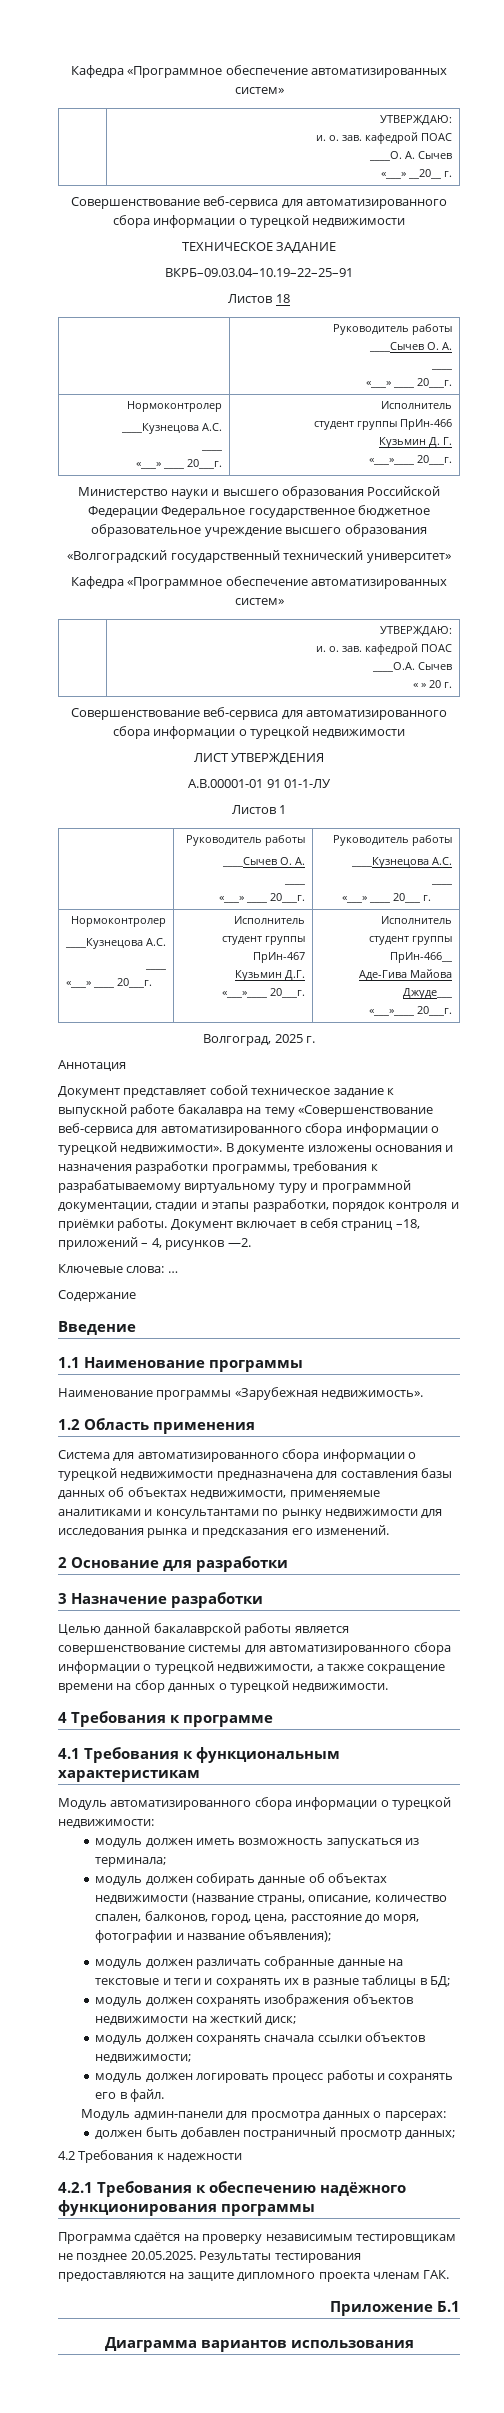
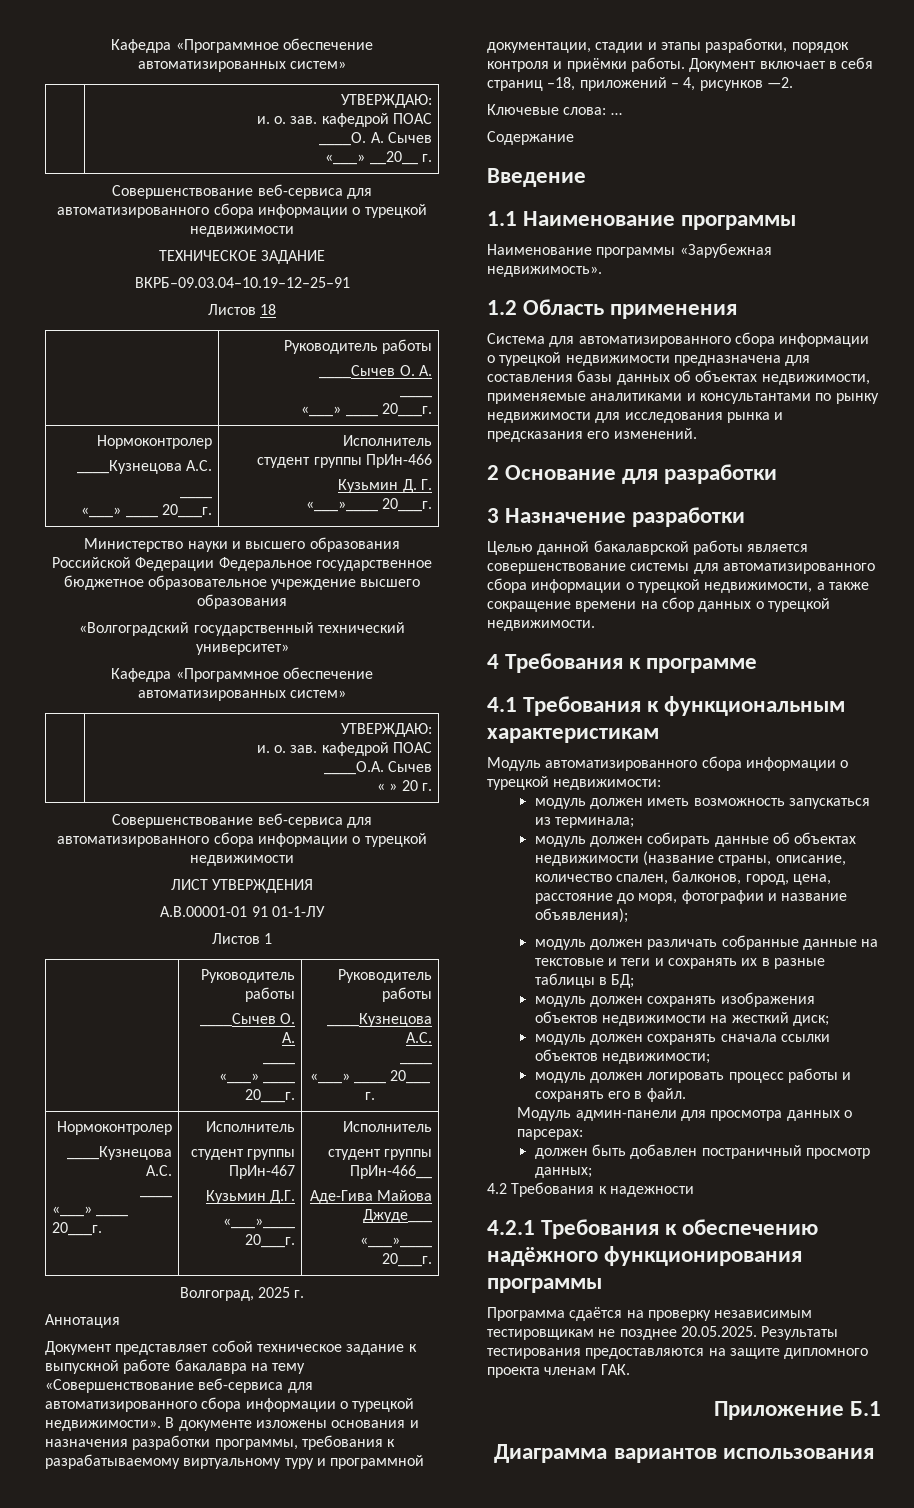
- ВКРБ–09.03.04–10.19–22–25–91
+ ВКРБ–09.03.04–10.19–12–25–91

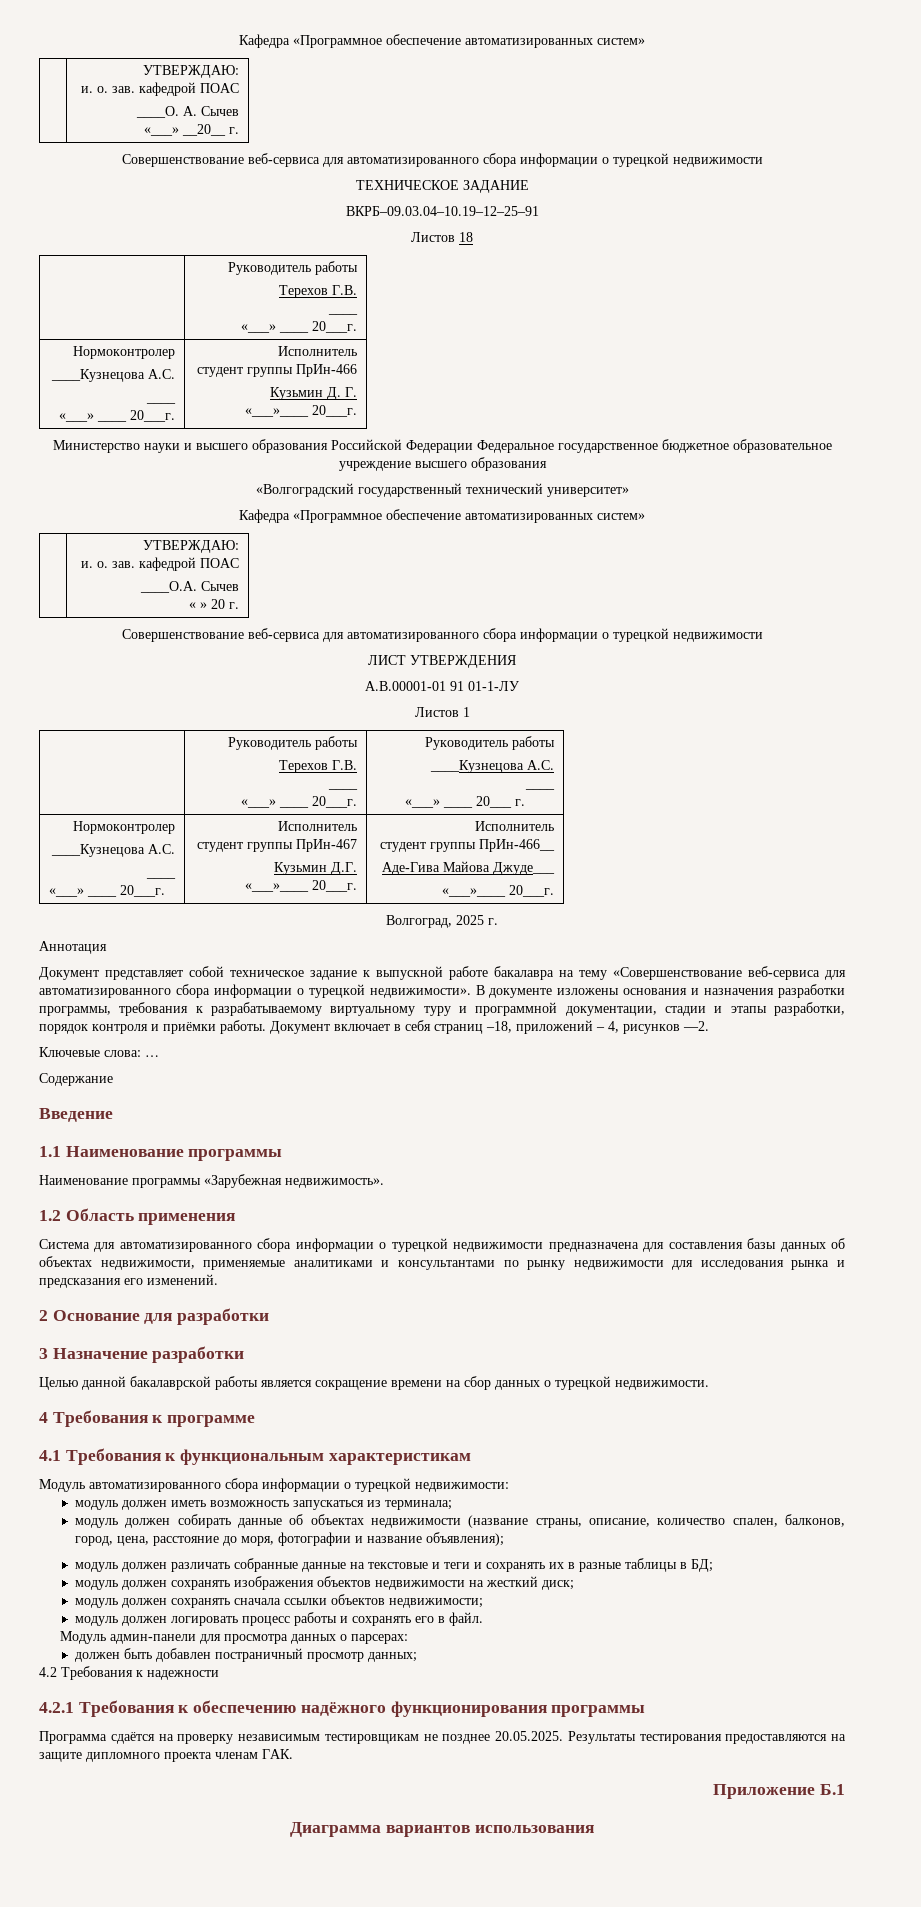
  Листов 18
  | Руководитель работы
- ____Сычев О. А.
+ Терехов Г.В.
  Листов 1
  | Руководитель работы
- ____Сычев О. А.
+ Терехов Г.В.
- Целью данной бакалаврской работы является совершенствование системы для автоматизированного сбора информации о турецкой недвижимости, а также сокращение времени на сбор данных о турецкой недвижимости.
+ Целью данной бакалаврской работы является сокращение времени на сбор данных о турецкой недвижимости.

